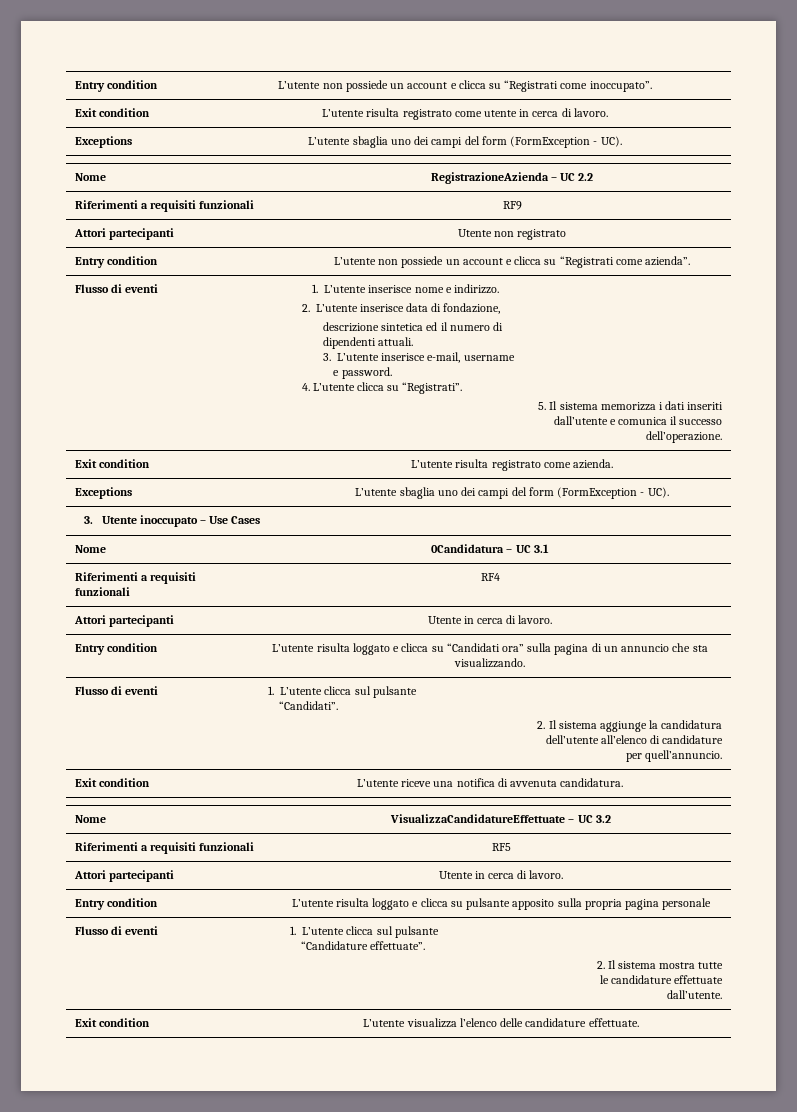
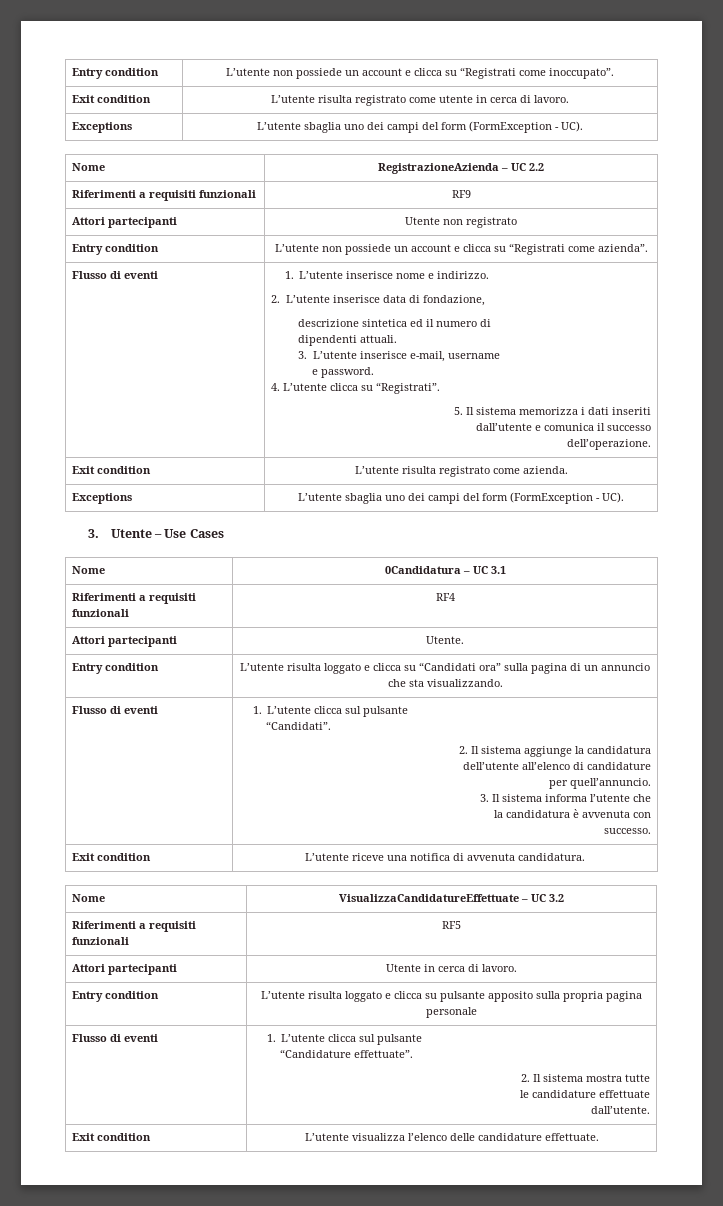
- 3. Utente inoccupato – Use Cases
+ 3. Utente – Use Cases
  Riferimenti a requisiti funzionali | RF4
- Attori partecipanti | Utente in cerca di lavoro.
+ Attori partecipanti | Utente.
  Entry condition | L’utente risulta loggato e clicca su “Candidati ora” sulla pagina di un annuncio che sta visualizzando.
  Flusso di eventi | 1. L’utente clicca sul pulsante
  “Candidati”.
  2. Il sistema aggiunge la candidatura
  dell’utente all’elenco di candidature
  per quell’annuncio.
+ 3. Il sistema informa l’utente che
+ la candidatura è avvenuta con
+ successo.

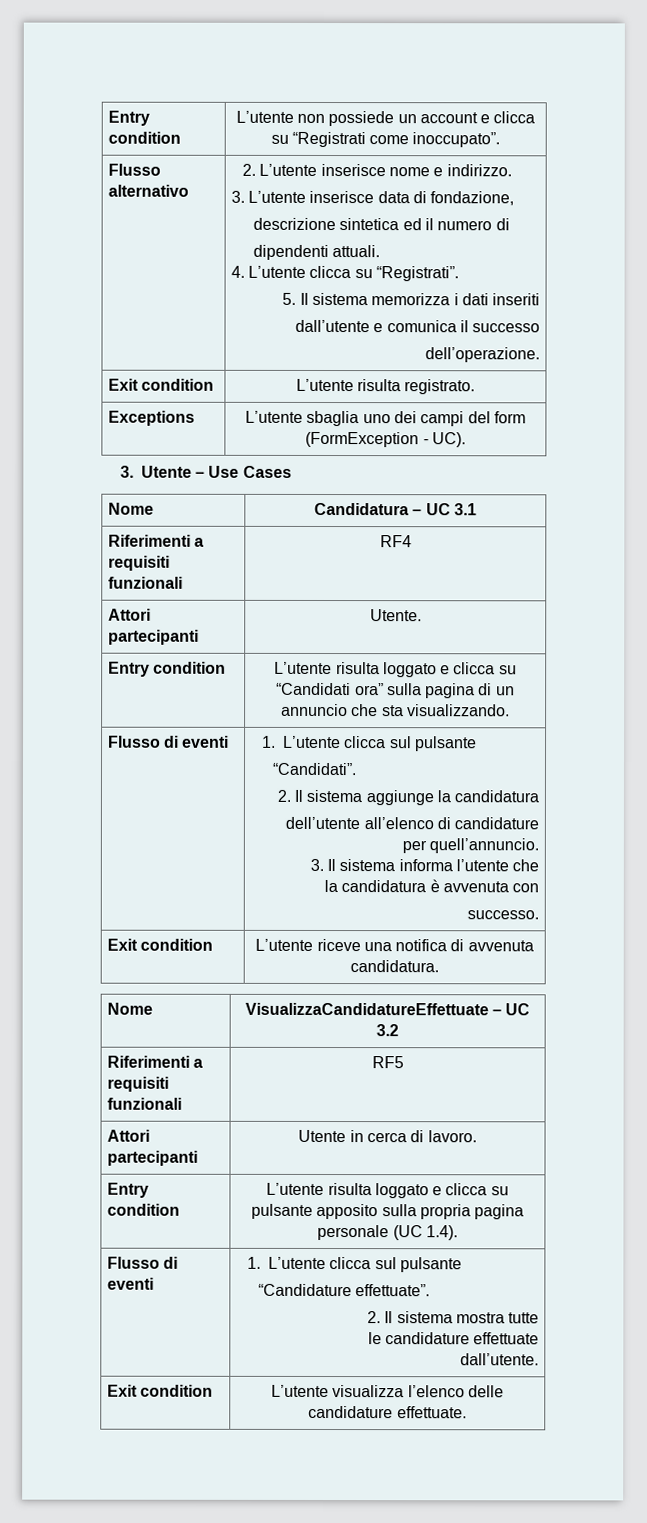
- Exit condition | L’utente risulta registrato come utente in cerca di lavoro.
- Exceptions | L’utente sbaglia uno dei campi del form (FormException - UC).
- Nome | RegistrazioneAzienda – UC 2.2
- Riferimenti a requisiti funzionali | RF9
- Attori partecipanti | Utente non registrato
- Entry condition | L’utente non possiede un account e clicca su “Registrati come azienda”.
- Flusso di eventi | 1. L’utente inserisce nome e indirizzo.
- 2. L’utente inserisce data di fondazione,
+ Flusso alternativo | 2. L’utente inserisce nome e indirizzo.
+ 3. L’utente inserisce data di fondazione,
  descrizione sintetica ed il numero di
  dipendenti attuali.
- 3. L’utente inserisce e-mail, username
- e password.
- Exit condition | L’utente risulta registrato come azienda.
+ Exit condition | L’utente risulta registrato.
- Nome | 0Candidatura – UC 3.1
+ Nome | Candidatura – UC 3.1
- Entry condition | L’utente risulta loggato e clicca su pulsante apposito sulla propria pagina personale
+ Entry condition | L’utente risulta loggato e clicca su pulsante apposito sulla propria pagina personale (UC 1.4).

